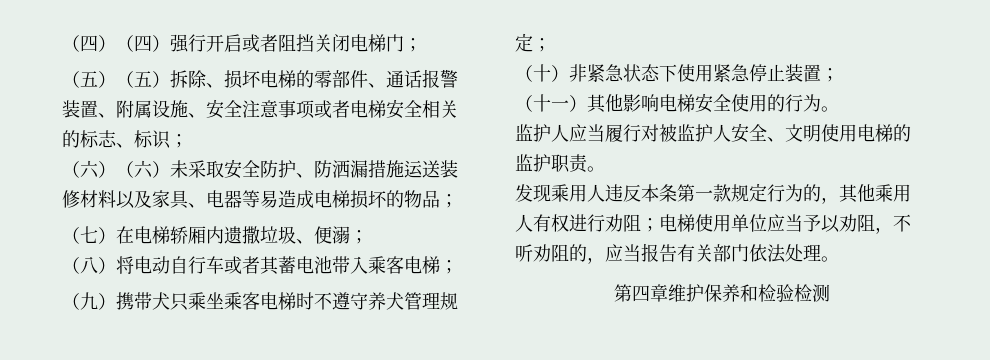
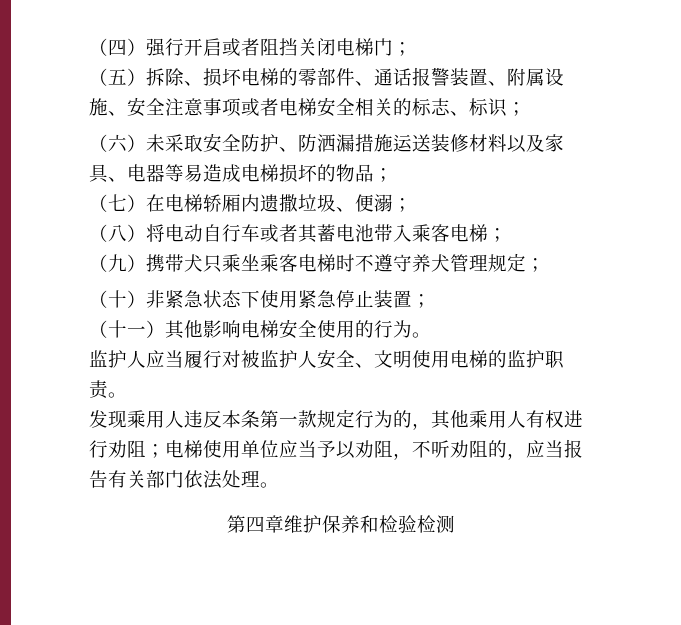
- （四）（四）强行开启或者阻挡关闭电梯门；
+ （四）强行开启或者阻挡关闭电梯门；
- （五）（五）拆除、损坏电梯的零部件、通话报警装置、附属设施、安全注意事项或者电梯安全相关的标志、标识；
+ （五）拆除、损坏电梯的零部件、通话报警装置、附属设施、安全注意事项或者电梯安全相关的标志、标识；
- （六）（六）未采取安全防护、防洒漏措施运送装修材料以及家具、电器等易造成电梯损坏的物品；
+ （六）未采取安全防护、防洒漏措施运送装修材料以及家具、电器等易造成电梯损坏的物品；

